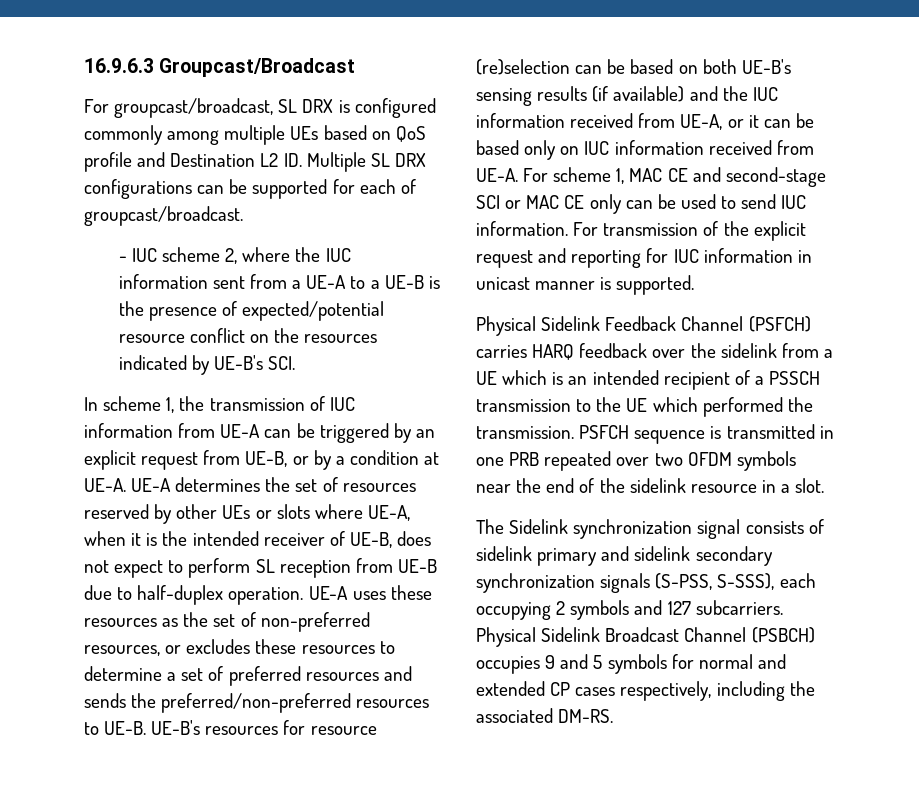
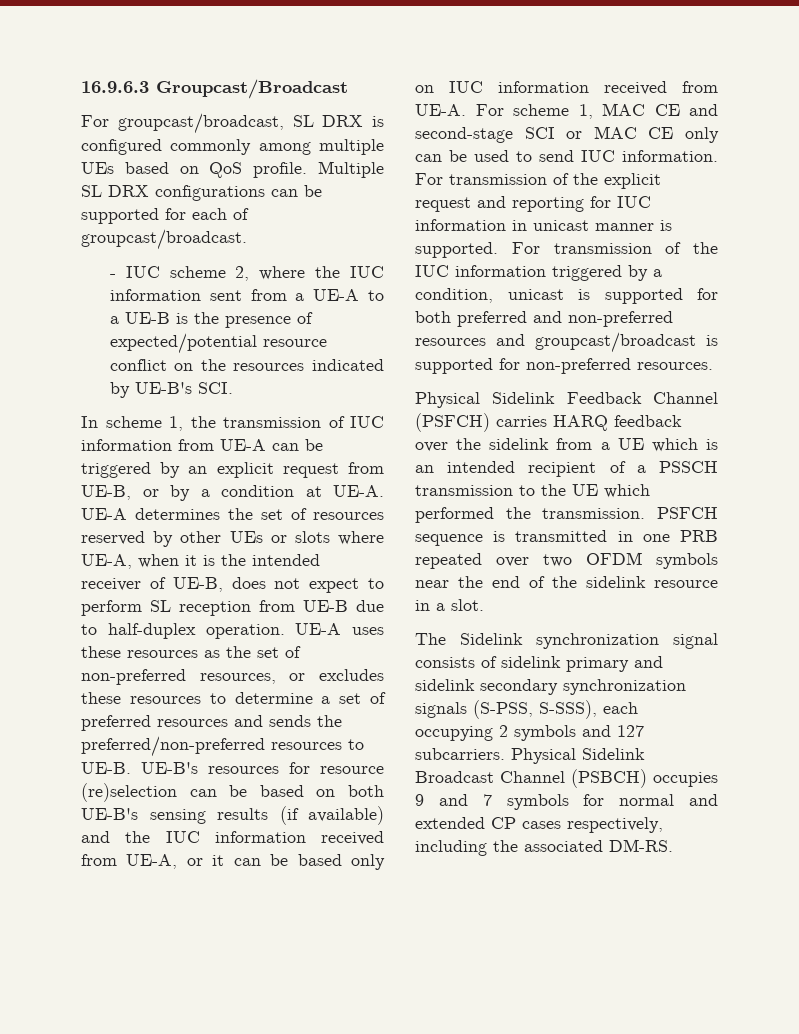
- For groupcast/broadcast, SL DRX is configured commonly among multiple UEs based on QoS profile and Destination L2 ID. Multiple SL DRX configurations can be supported for each of groupcast/broadcast.
+ For groupcast/broadcast, SL DRX is configured commonly among multiple UEs based on QoS profile. Multiple SL DRX configurations can be supported for each of groupcast/broadcast.
+ For transmission of the IUC information triggered by a condition, unicast is supported for both preferred and non-preferred resources and groupcast/broadcast is supported for non-preferred resources.
- Physical Sidelink Broadcast Channel (PSBCH) occupies 9 and 5 symbols for normal and extended CP cases respectively, including the associated DM-RS.
+ Physical Sidelink Broadcast Channel (PSBCH) occupies 9 and 7 symbols for normal and extended CP cases respectively, including the associated DM-RS.

